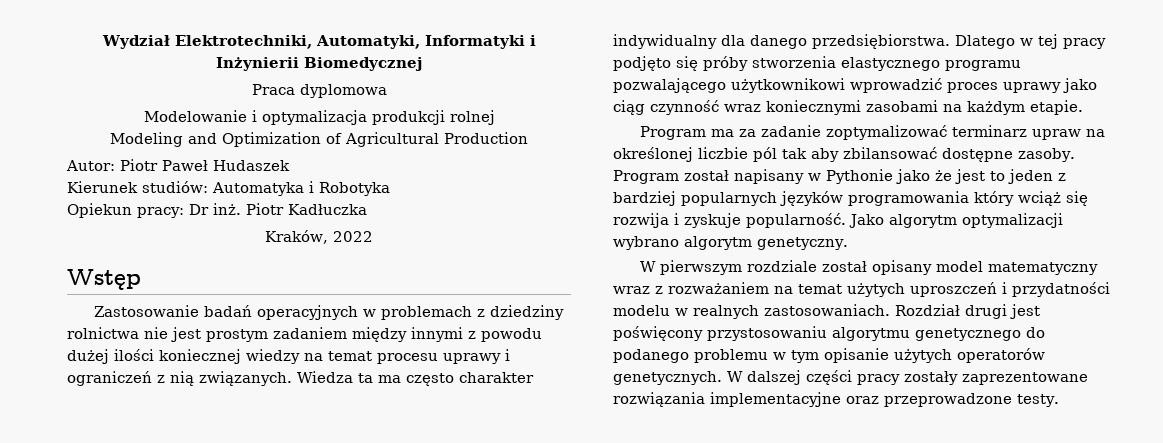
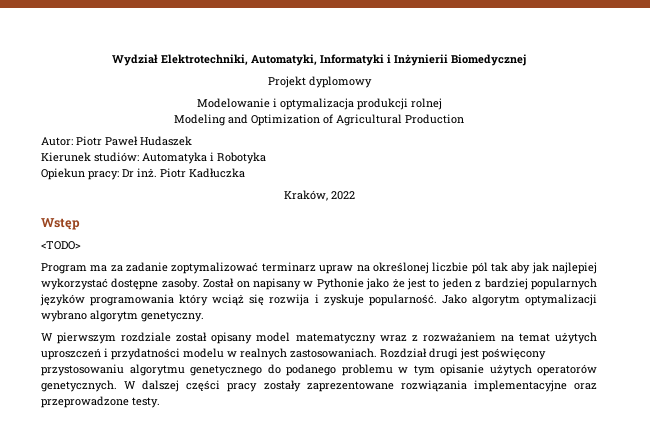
- Praca dyplomowa
+ Projekt dyplomowy
- Zastosowanie badań operacyjnych w problemach z dziedziny rolnictwa nie jest prostym zadaniem między innymi z powodu dużej ilości koniecznej wiedzy na temat procesu uprawy i ograniczeń z nią związanych. Wiedza ta ma często charakter indywidualny dla danego przedsiębiorstwa. Dlatego w tej pracy podjęto się próby stworzenia elastycznego programu pozwalającego użytkownikowi wprowadzić proces uprawy jako ciąg czynność wraz koniecznymi zasobami na każdym etapie.
+ <TODO>
- Program ma za zadanie zoptymalizować terminarz upraw na określonej liczbie pól tak aby zbilansować dostępne zasoby. Program został napisany w Pythonie jako że jest to jeden z bardziej popularnych języków programowania który wciąż się rozwija i zyskuje popularność.
+ Program ma za zadanie zoptymalizować terminarz upraw na określonej liczbie pól tak aby jak najlepiej wykorzystać dostępne zasoby. Został on napisany w Pythonie jako że jest to jeden z bardziej popularnych języków programowania który wciąż się rozwija i zyskuje popularność.

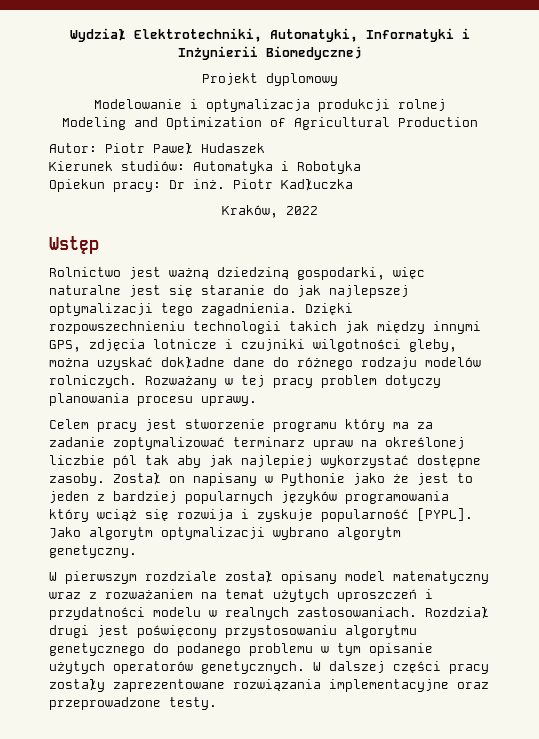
- <TODO>
- Program ma za zadanie zoptymalizować terminarz upraw na określonej liczbie pól tak aby jak najlepiej wykorzystać dostępne zasoby.
+ Rolnictwo jest ważną dziedziną gospodarki, więc naturalne jest się staranie do jak najlepszej optymalizacji tego zagadnienia. Dzięki rozpowszechnieniu technologii takich jak między innymi GPS, zdjęcia lotnicze i czujniki wilgotności gleby, można uzyskać dokładne dane do różnego rodzaju modelów rolniczych. Rozważany w tej pracy problem dotyczy planowania procesu uprawy.
+ Celem pracy jest stworzenie programu który ma za zadanie zoptymalizować terminarz upraw na określonej liczbie pól tak aby jak najlepiej wykorzystać dostępne zasoby.
- Został on napisany w Pythonie jako że jest to jeden z bardziej popularnych języków programowania który wciąż się rozwija i zyskuje popularność.
+ Został on napisany w Pythonie jako że jest to jeden z bardziej popularnych języków programowania który wciąż się rozwija i zyskuje popularność [PYPL].

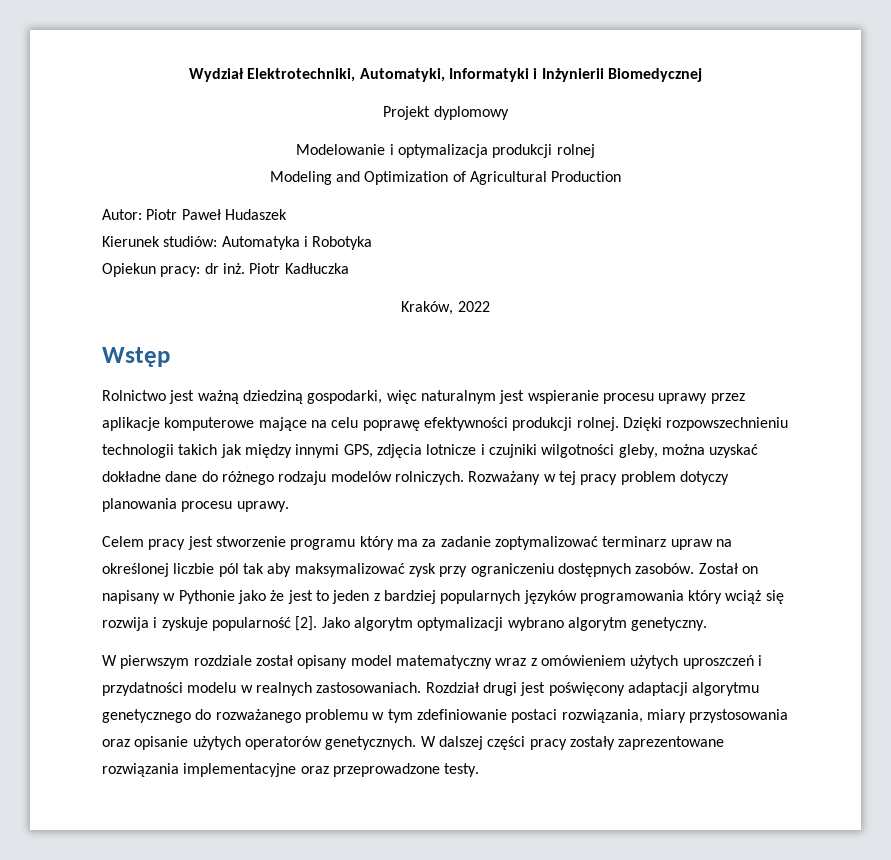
- Opiekun pracy: Dr inż.
+ Opiekun pracy: dr inż.
- Rolnictwo jest ważną dziedziną gospodarki, więc naturalne jest się staranie do jak najlepszej optymalizacji tego zagadnienia.
+ Rolnictwo jest ważną dziedziną gospodarki, więc naturalnym jest wspieranie procesu uprawy przez aplikacje komputerowe mające na celu poprawę efektywności produkcji rolnej.
- Celem pracy jest stworzenie programu który ma za zadanie zoptymalizować terminarz upraw na określonej liczbie pól tak aby jak najlepiej wykorzystać dostępne zasoby.
+ Celem pracy jest stworzenie programu który ma za zadanie zoptymalizować terminarz upraw na określonej liczbie pól tak aby maksymalizować zysk przy ograniczeniu dostępnych zasobów.
- Został on napisany w Pythonie jako że jest to jeden z bardziej popularnych języków programowania który wciąż się rozwija i zyskuje popularność [PYPL].
+ Został on napisany w Pythonie jako że jest to jeden z bardziej popularnych języków programowania który wciąż się rozwija i zyskuje popularność [2].
- W pierwszym rozdziale został opisany model matematyczny wraz z rozważaniem na temat użytych uproszczeń i przydatności modelu w realnych zastosowaniach.
+ W pierwszym rozdziale został opisany model matematyczny wraz z omówieniem użytych uproszczeń i przydatności modelu w realnych zastosowaniach.
- Rozdział drugi jest poświęcony przystosowaniu algorytmu genetycznego do podanego problemu w tym opisanie użytych operatorów genetycznych.
+ Rozdział drugi jest poświęcony adaptacji algorytmu genetycznego do rozważanego problemu w tym zdefiniowanie postaci rozwiązania, miary przystosowania oraz opisanie użytych operatorów genetycznych.

